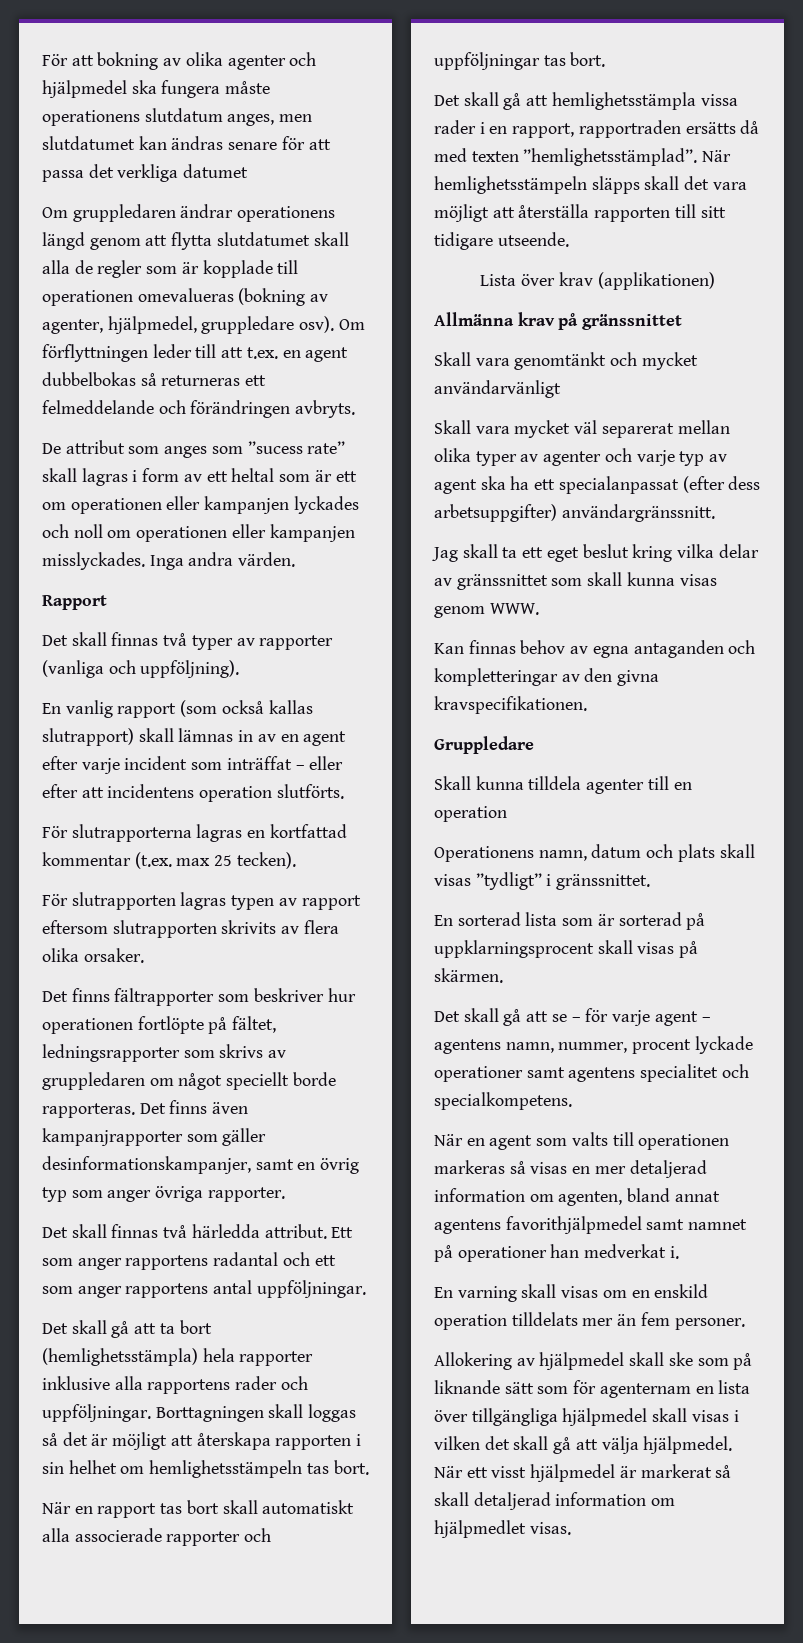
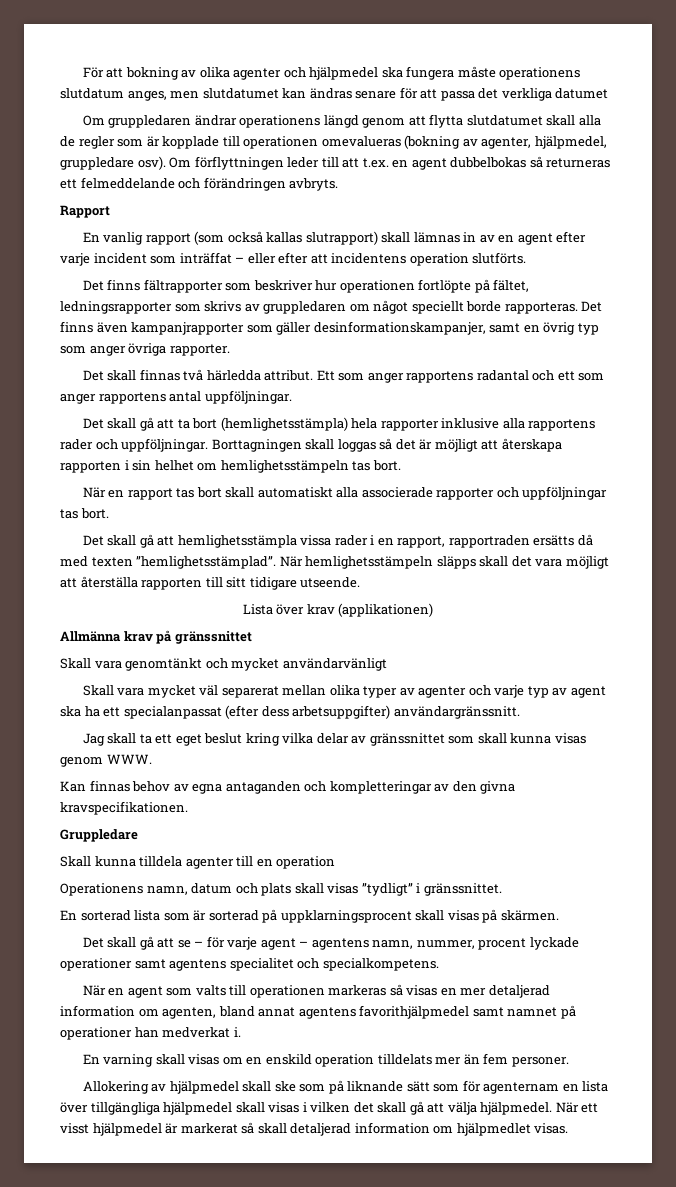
- De attribut som anges som ”sucess rate” skall lagras i form av ett heltal som är ett om operationen eller kampanjen lyckades och noll om operationen eller kampanjen misslyckades. Inga andra värden.
  Rapport
- Det skall finnas två typer av rapporter (vanliga och uppföljning).
- För slutrapporterna lagras en kortfattad kommentar (t.ex. max 25 tecken).
- För slutrapporten lagras typen av rapport eftersom slutrapporten skrivits av flera olika orsaker.

